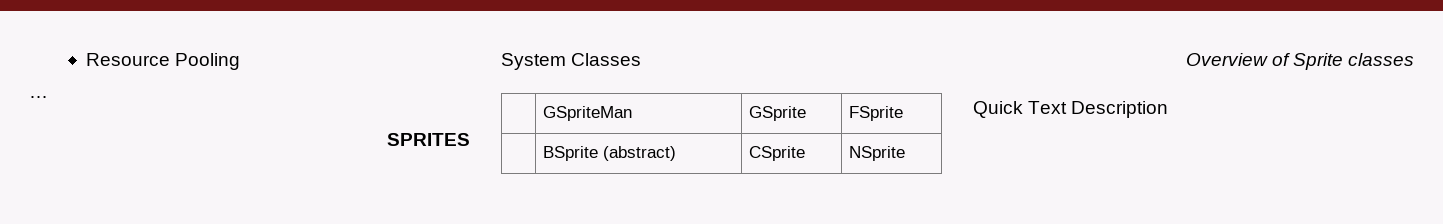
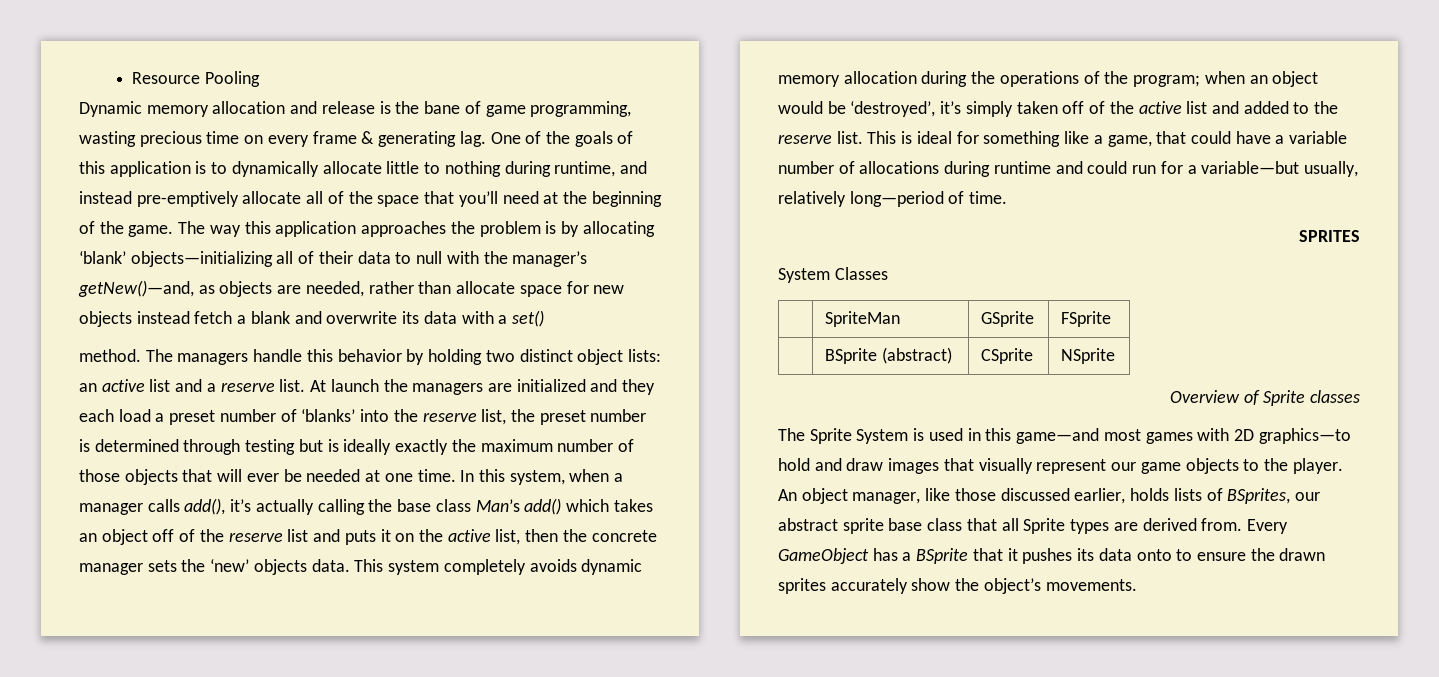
- …
+ Dynamic memory allocation and release is the bane of game programming, wasting precious time on every frame & generating lag. One of the goals of this application is to dynamically allocate little to nothing during runtime, and instead pre-emptively allocate all of the space that you’ll need at the beginning of the game. The way this application approaches the problem is by allocating ‘blank’ objects—initializing all of their data to null with the manager’s getNew()—and, as objects are needed, rather than allocate space for new objects instead fetch a blank and overwrite its data with a set()
+ method. The managers handle this behavior by holding two distinct object lists: an active list and a reserve list. At launch the managers are initialized and they each load a preset number of ‘blanks’ into the reserve list, the preset number is determined through testing but is ideally exactly the maximum number of those objects that will ever be needed at one time. In this system, when a manager calls add(), it’s actually calling the base class Man’s add() which takes an object off of the reserve list and puts it on the active list, then the concrete manager sets the ‘new’ objects data. This system completely avoids dynamic memory allocation during the operations of the program; when an object would be ‘destroyed’, it’s simply taken off of the active list and added to the reserve list. This is ideal for something like a game, that could have a variable number of allocations during runtime and could run for a variable—but usually, relatively long—period of time.
- | GSpriteMan | GSprite | FSprite
+ | SpriteMan | GSprite | FSprite
- Quick Text Description
+ The Sprite System is used in this game—and most games with 2D graphics—to hold and draw images that visually represent our game objects to the player. An object manager, like those discussed earlier, holds lists of BSprites, our abstract sprite base class that all Sprite types are derived from. Every GameObject has a BSprite that it pushes its data onto to ensure the drawn sprites accurately show the object’s movements.

